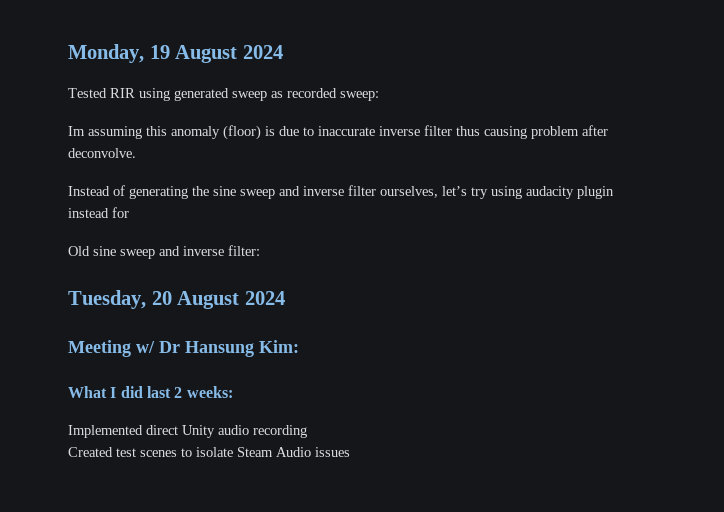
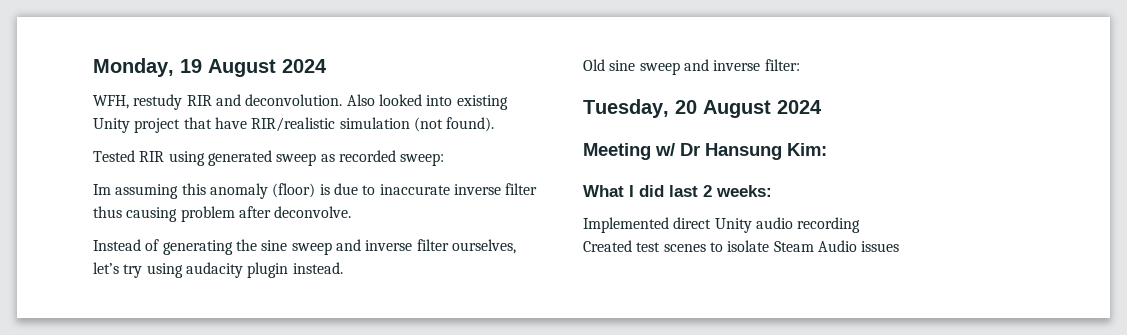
+ WFH, restudy RIR and deconvolution. Also looked into existing Unity project that have RIR/realistic simulation (not found).
- Instead of generating the sine sweep and inverse filter ourselves, let’s try using audacity plugin instead for
+ Instead of generating the sine sweep and inverse filter ourselves, let’s try using audacity plugin instead.

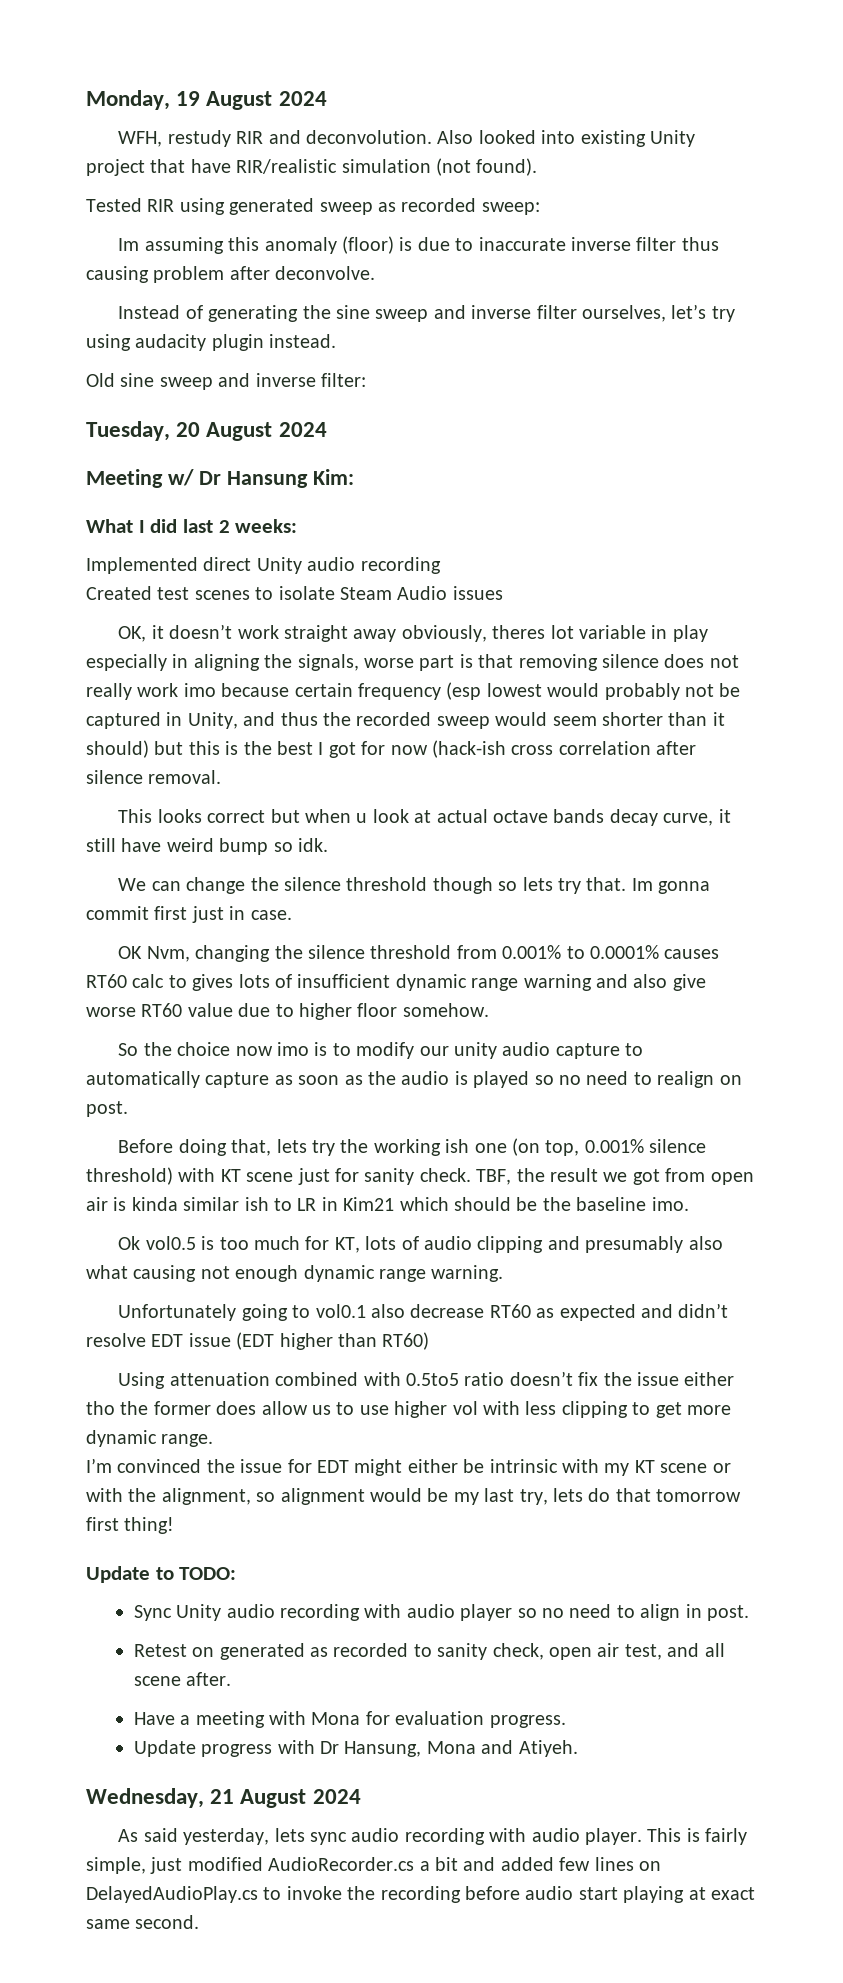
+ OK, it doesn’t work straight away obviously, theres lot variable in play especially in aligning the signals, worse part is that removing silence does not really work imo because certain frequency (esp lowest would probably not be captured in Unity, and thus the recorded sweep would seem shorter than it should) but this is the best I got for now (hack-ish cross correlation after silence removal.
+ This looks correct but when u look at actual octave bands decay curve, it still have weird bump so idk.
+ We can change the silence threshold though so lets try that. Im gonna commit first just in case.
+ OK Nvm, changing the silence threshold from 0.001% to 0.0001% causes RT60 calc to gives lots of insufficient dynamic range warning and also give worse RT60 value due to higher floor somehow.
+ So the choice now imo is to modify our unity audio capture to automatically capture as soon as the audio is played so no need to realign on post.
+ Before doing that, lets try the working ish one (on top, 0.001% silence threshold) with KT scene just for sanity check. TBF, the result we got from open air is kinda similar ish to LR in Kim21 which should be the baseline imo.
+ Ok vol0.5 is too much for KT, lots of audio clipping and presumably also what causing not enough dynamic range warning.
+ Unfortunately going to vol0.1 also decrease RT60 as expected and didn’t resolve EDT issue (EDT higher than RT60)
+ Using attenuation combined with 0.5to5 ratio doesn’t fix the issue either tho the former does allow us to use higher vol with less clipping to get more dynamic range.
+ I’m convinced the issue for EDT might either be intrinsic with my KT scene or with the alignment, so alignment would be my last try, lets do that tomorrow first thing!
+ Update to TODO:
+ Sync Unity audio recording with audio player so no need to align in post.
+ Retest on generated as recorded to sanity check, open air test, and all scene after.
+ Have a meeting with Mona for evaluation progress.
+ Update progress with Dr Hansung, Mona and Atiyeh.
+ Wednesday, 21 August 2024
+ As said yesterday, lets sync audio recording with audio player. This is fairly simple, just modified AudioRecorder.cs a bit and added few lines on DelayedAudioPlay.cs to invoke the recording before audio start playing at exact same second.

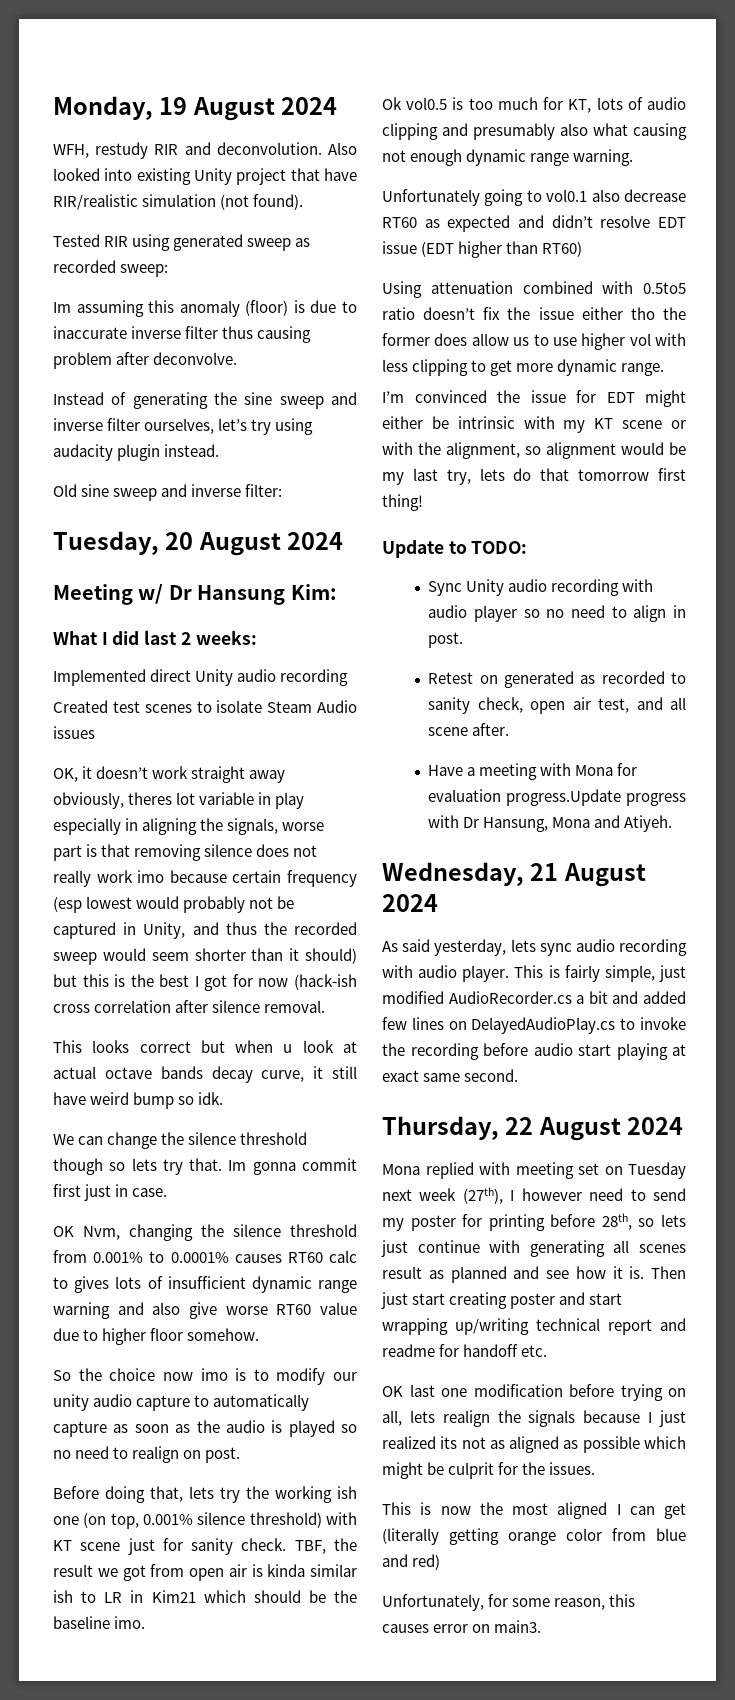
- Have a meeting with Mona for evaluation progress.
- Update progress with Dr Hansung, Mona and Atiyeh.
+ Have a meeting with Mona for evaluation progress.Update progress with Dr Hansung, Mona and Atiyeh.
+ Thursday, 22 August 2024
+ Mona replied with meeting set on Tuesday next week (27th), I however need to send my poster for printing before 28th, so lets just continue with generating all scenes result as planned and see how it is. Then just start creating poster and start wrapping up/writing technical report and readme for handoff etc.
+ OK last one modification before trying on all, lets realign the signals because I just realized its not as aligned as possible which might be culprit for the issues.
+ This is now the most aligned I can get (literally getting orange color from blue and red)
+ Unfortunately, for some reason, this causes error on main3.

